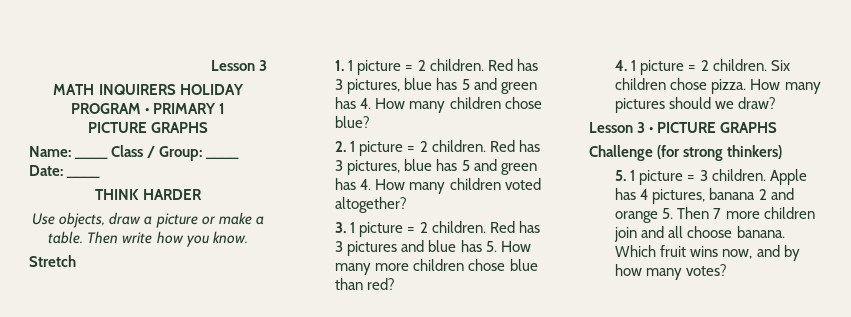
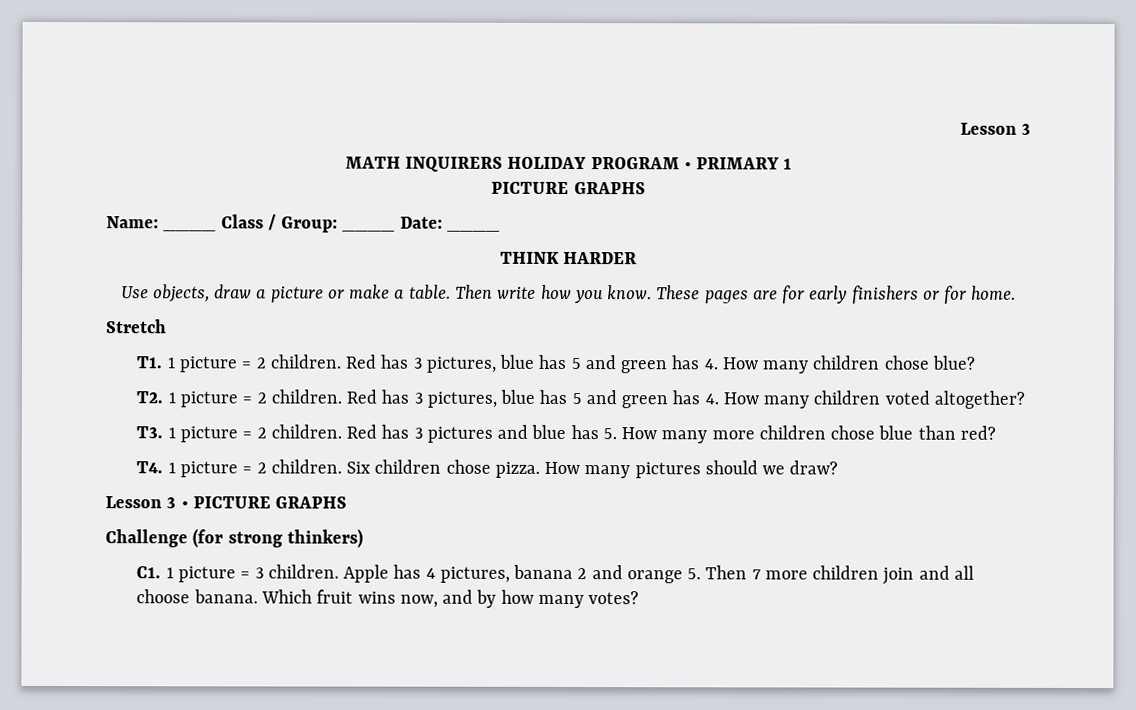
+ These pages are for early finishers or for home.
- 1. 1 picture = 2 children.
+ T1. 1 picture = 2 children.
- 2. 1 picture = 2 children.
+ T2. 1 picture = 2 children.
- 3. 1 picture = 2 children.
+ T3. 1 picture = 2 children.
- 4. 1 picture = 2 children.
+ T4. 1 picture = 2 children.
- 5. 1 picture = 3 children.
+ C1. 1 picture = 3 children.

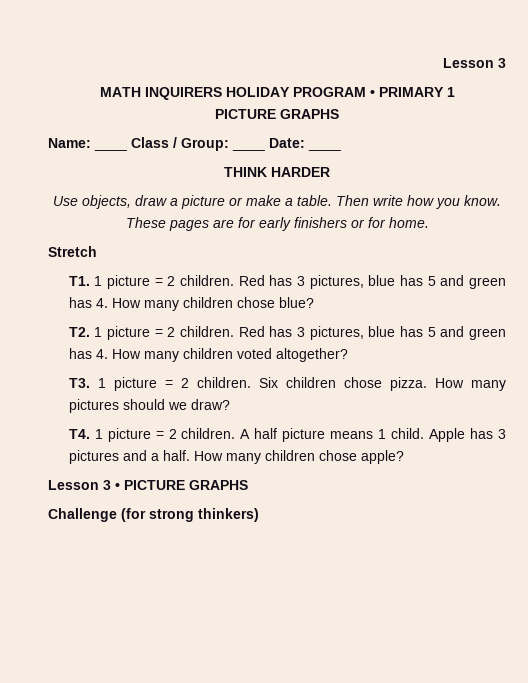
- Red has 3 pictures and blue has 5. How many more children chose blue than red?
- T4. 1 picture = 2 children.
+ T4. 1 picture = 2 children. A half picture means 1 child. Apple has 3 pictures and a half. How many children chose apple?
- C1. 1 picture = 3 children. Apple has 4 pictures, banana 2 and orange 5. Then 7 more children join and all choose banana. Which fruit wins now, and by how many votes?

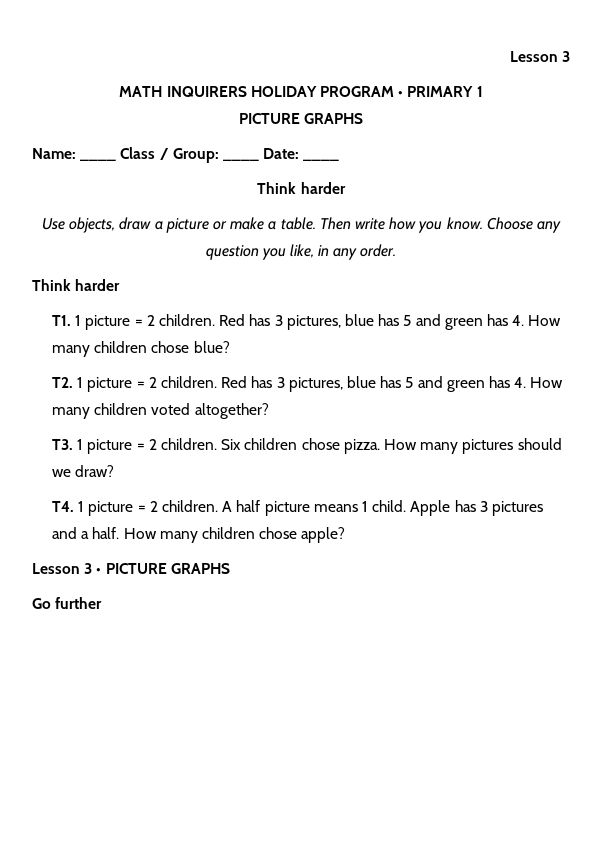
  Name: ____ Class / Group: ____ Date: ____
- THINK HARDER
+ Think harder
- These pages are for early finishers or for home.
- Stretch
+ Choose any question you like, in any order.
+ Think harder
- Challenge (for strong thinkers)
+ Go further

